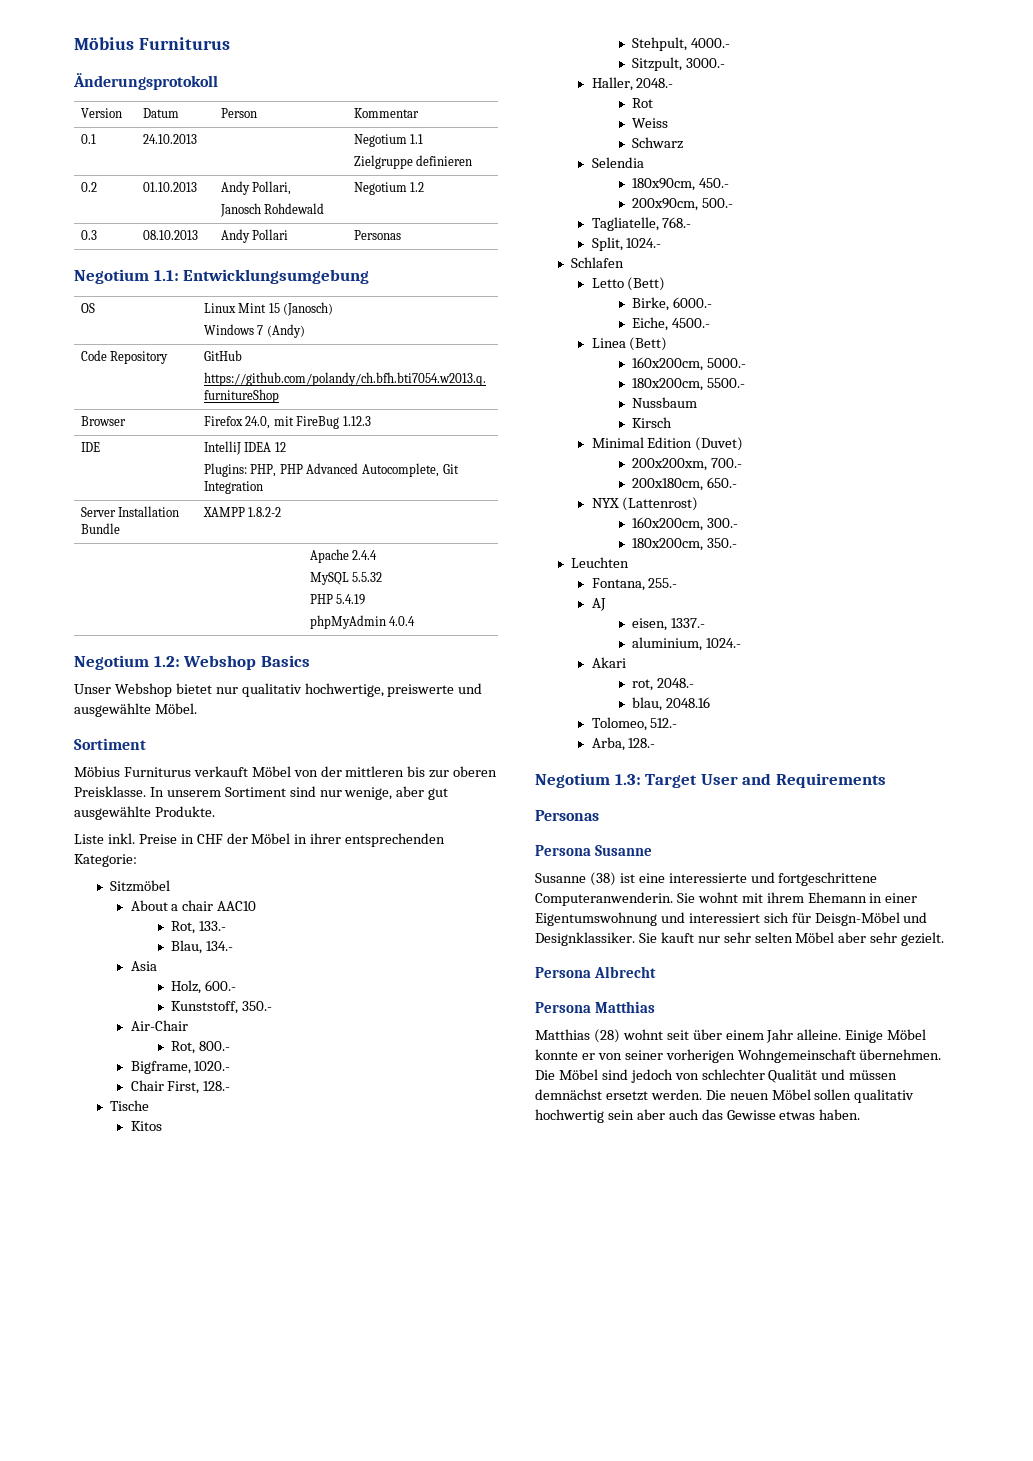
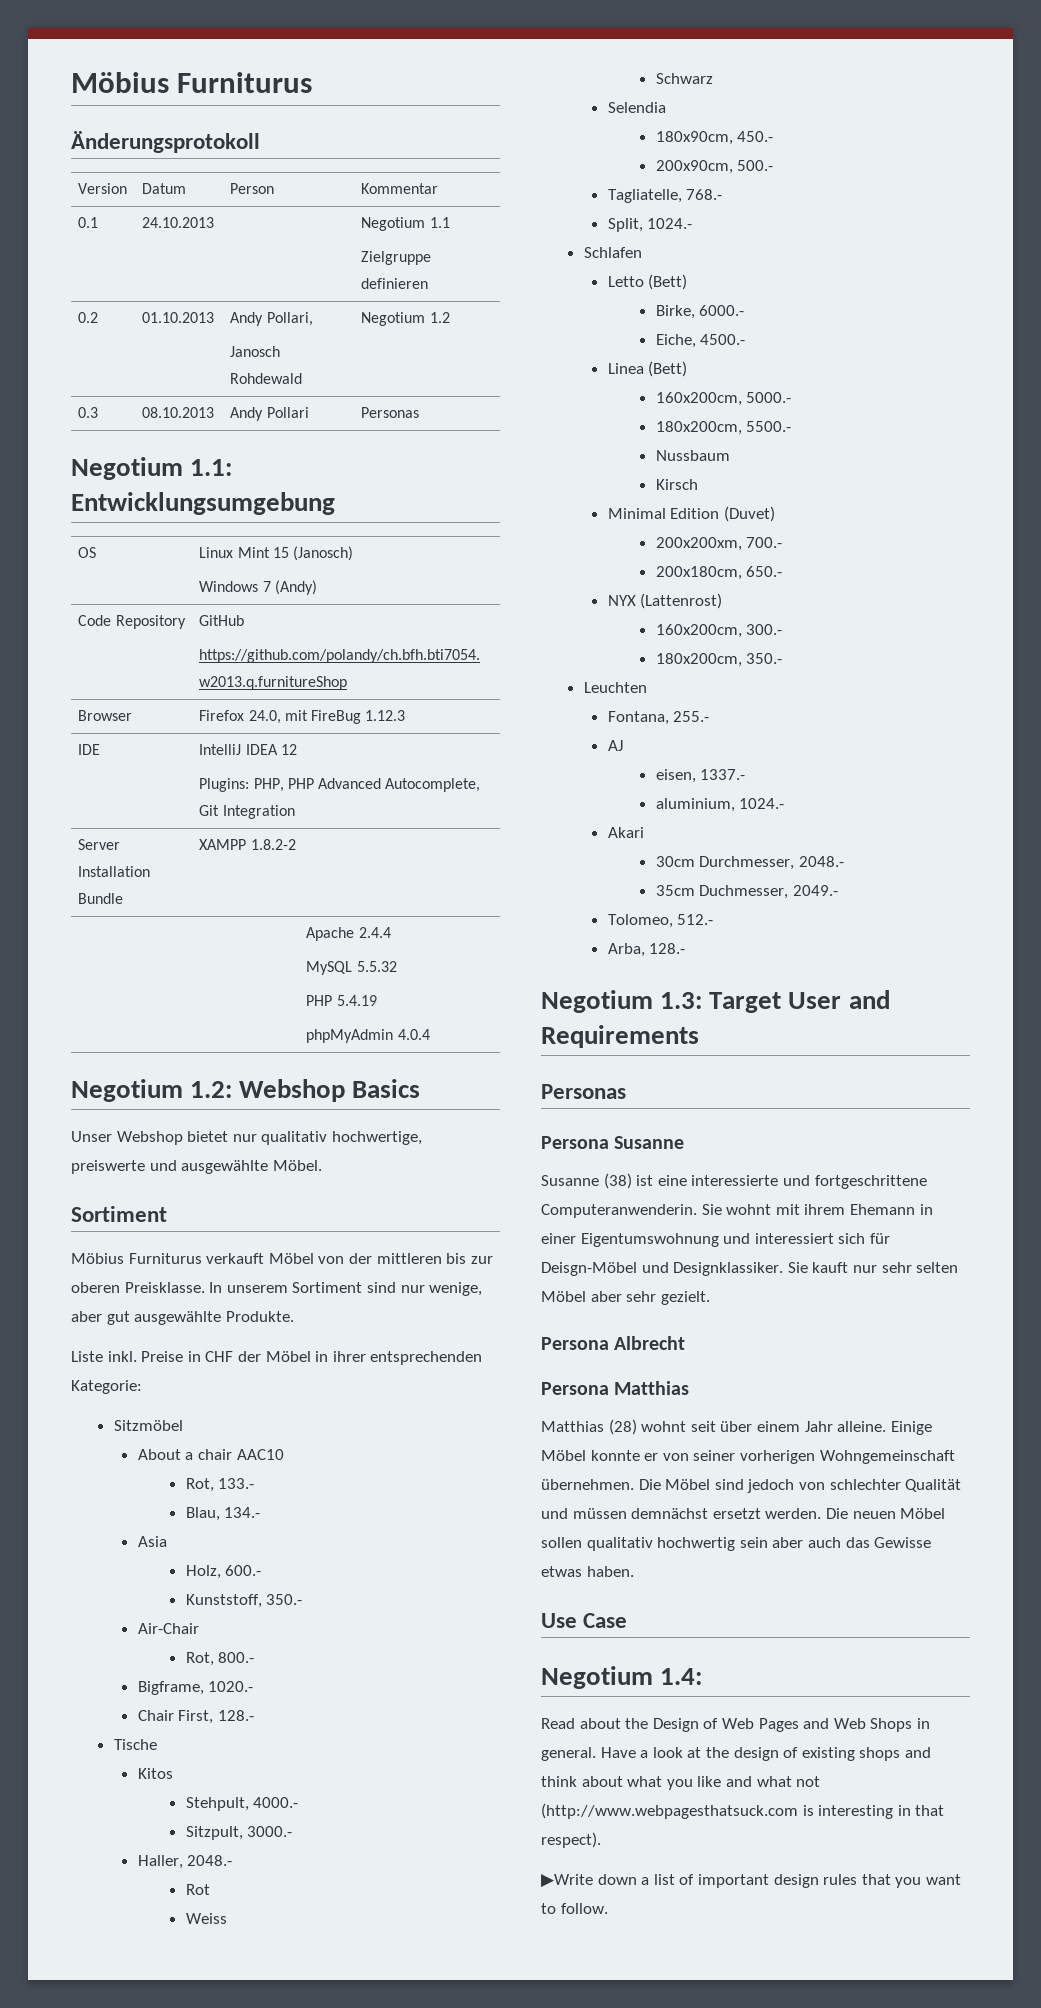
- rot, 2048.-
- blau, 2048.16
+ 30cm Durchmesser, 2048.-
+ 35cm Duchmesser, 2049.-
+ Use Case
+ Negotium 1.4:
+ Read about the Design of Web Pages and Web Shops in general. Have a look at the design of existing shops and think about what you like and what not (http://www.webpagesthatsuck.com is interesting in that respect).
+ ▶Write down a list of important design rules that you want to follow.

